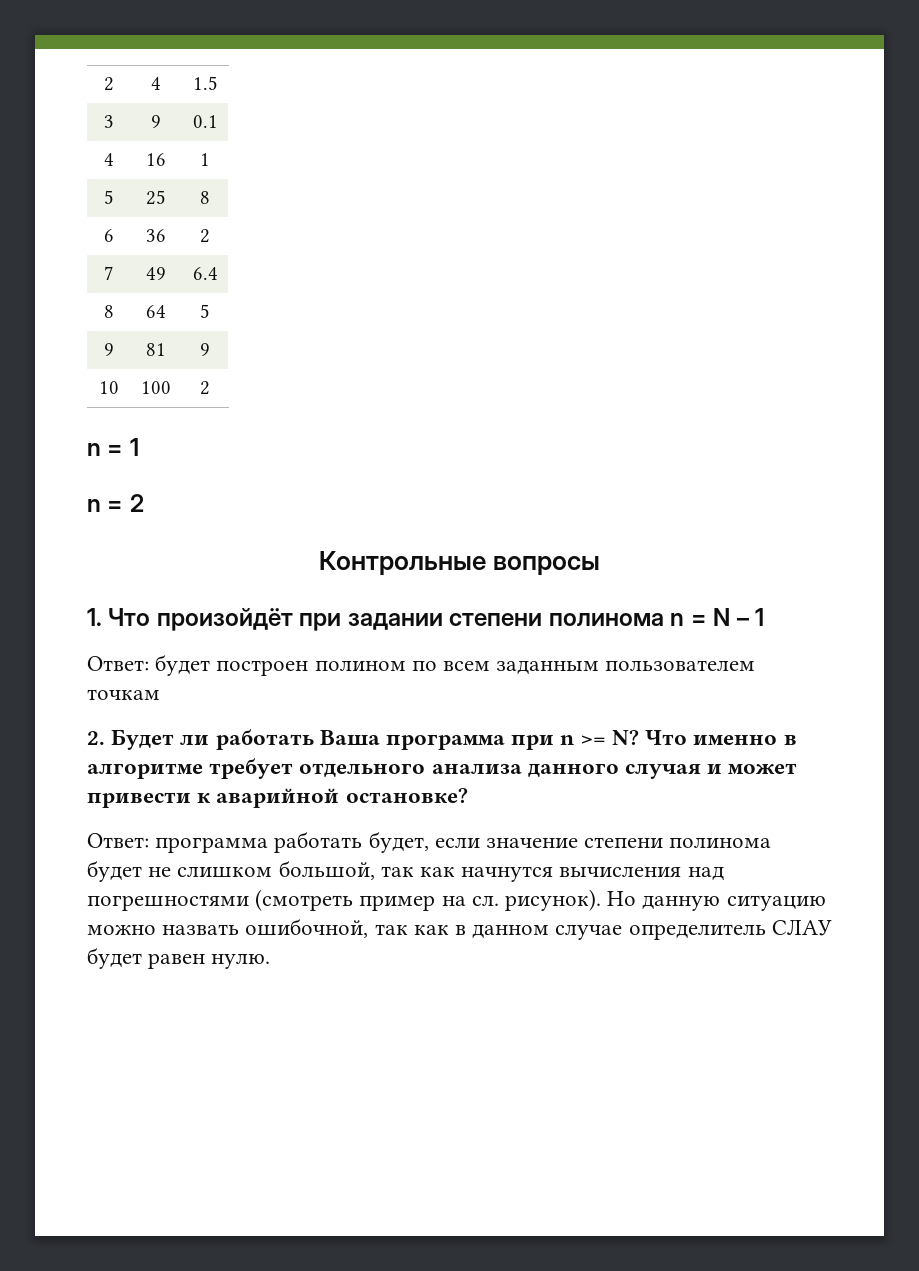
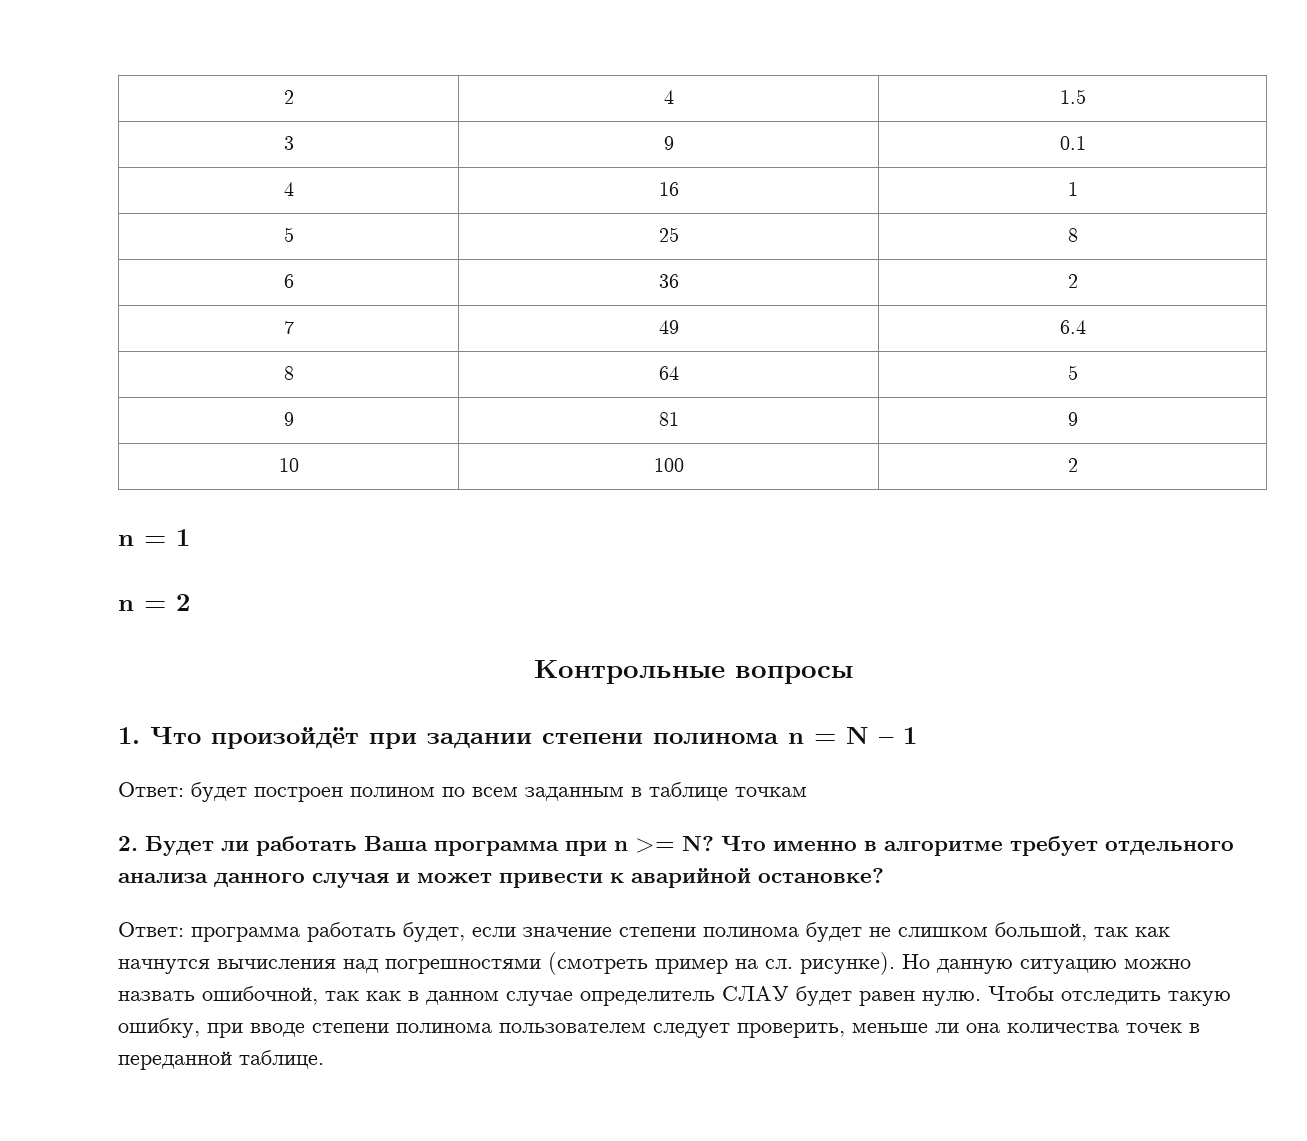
- Ответ: будет построен полином по всем заданным пользователем точкам
+ Ответ: будет построен полином по всем заданным в таблице точкам
- Ответ: программа работать будет, если значение степени полинома будет не слишком большой, так как начнутся вычисления над погрешностями (смотреть пример на сл. рисунок).
+ Ответ: программа работать будет, если значение степени полинома будет не слишком большой, так как начнутся вычисления над погрешностями (смотреть пример на сл. рисунке).
+ Чтобы отследить такую ошибку, при вводе степени полинома пользователем следует проверить, меньше ли она количества точек в переданной таблице.

